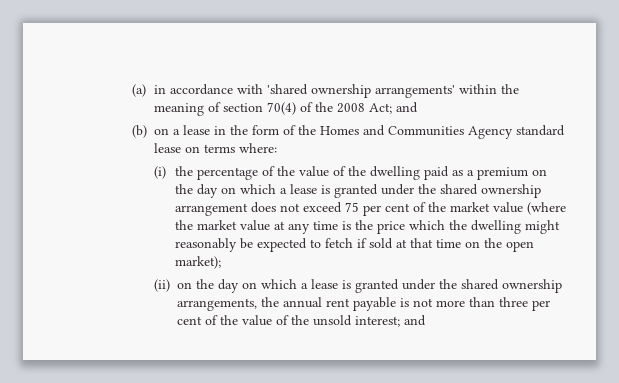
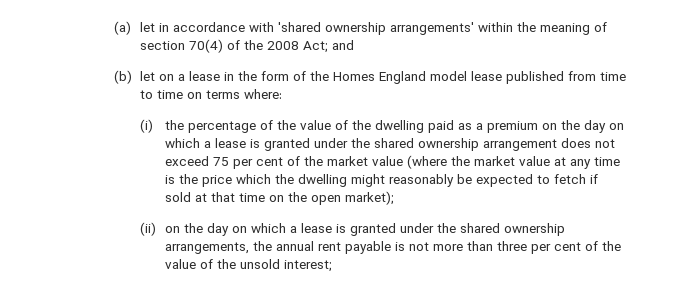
- (a) in accordance with 'shared ownership arrangements' within the meaning of section 70(4) of the 2008 Act; and
+ (a) let in accordance with 'shared ownership arrangements' within the meaning of section 70(4) of the 2008 Act; and
- (b) on a lease in the form of the Homes and Communities Agency standard lease on terms where:
+ (b) let on a lease in the form of the Homes England model lease published from time to time on terms where:
- (ii) on the day on which a lease is granted under the shared ownership arrangements, the annual rent payable is not more than three per cent of the value of the unsold interest; and
+ (ii) on the day on which a lease is granted under the shared ownership arrangements, the annual rent payable is not more than three per cent of the value of the unsold interest;

